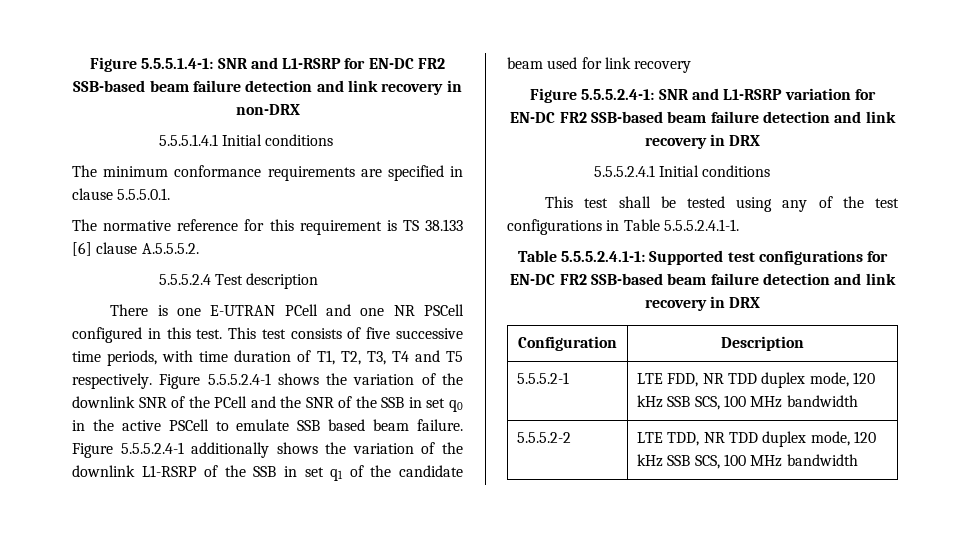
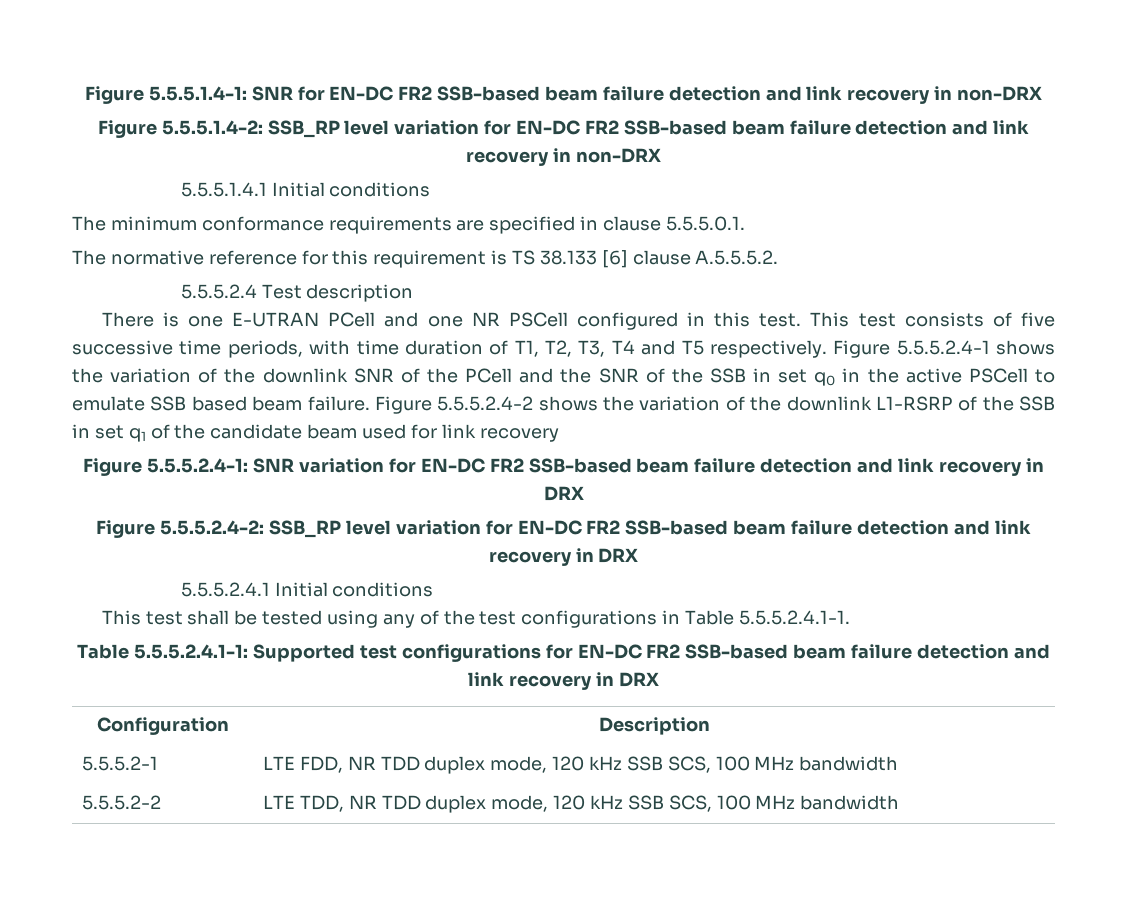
- Figure 5.5.5.1.4-1: SNR and L1-RSRP for EN-DC FR2 SSB-based beam failure detection and link recovery in non-DRX
+ Figure 5.5.5.1.4-1: SNR for EN-DC FR2 SSB-based beam failure detection and link recovery in non-DRX
+ Figure 5.5.5.1.4-2: SSB_RP level variation for EN-DC FR2 SSB-based beam failure detection and link recovery in non-DRX
- Figure 5.5.5.2.4-1 additionally shows the variation of the downlink L1-RSRP of the SSB in set q1 of the candidate beam used for link recovery
+ Figure 5.5.5.2.4-2 shows the variation of the downlink L1-RSRP of the SSB in set q1 of the candidate beam used for link recovery
- Figure 5.5.5.2.4-1: SNR and L1-RSRP variation for EN-DC FR2 SSB-based beam failure detection and link recovery in DRX
+ Figure 5.5.5.2.4-1: SNR variation for EN-DC FR2 SSB-based beam failure detection and link recovery in DRX
+ Figure 5.5.5.2.4-2: SSB_RP level variation for EN-DC FR2 SSB-based beam failure detection and link recovery in DRX

